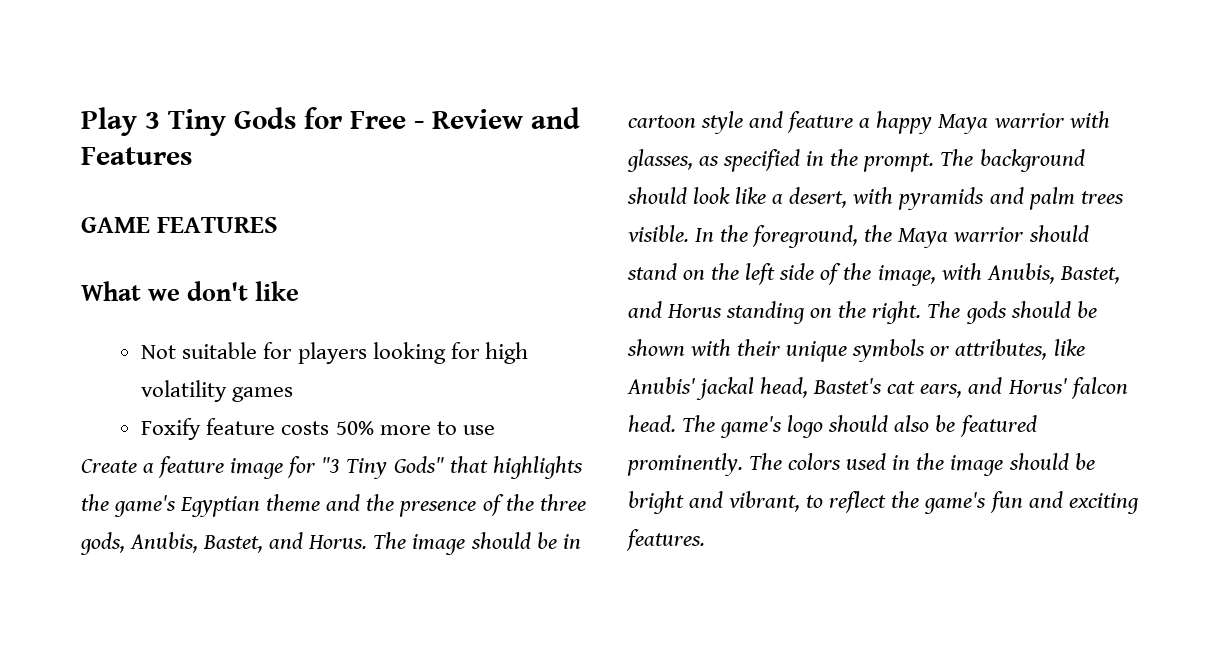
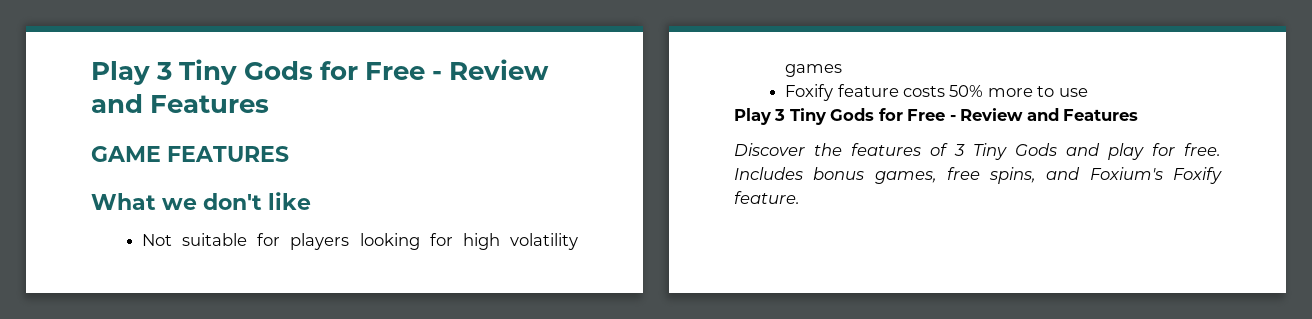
  Foxify feature costs 50% more to use
- Create a feature image for "3 Tiny Gods" that highlights the game's Egyptian theme and the presence of the three gods, Anubis, Bastet, and Horus. The image should be in cartoon style and feature a happy Maya warrior with glasses, as specified in the prompt. The background should look like a desert, with pyramids and palm trees visible. In the foreground, the Maya warrior should stand on the left side of the image, with Anubis, Bastet, and Horus standing on the right. The gods should be shown with their unique symbols or attributes, like Anubis' jackal head, Bastet's cat ears, and Horus' falcon head. The game's logo should also be featured prominently. The colors used in the image should be bright and vibrant, to reflect the game's fun and exciting features.
+ Play 3 Tiny Gods for Free - Review and Features
+ Discover the features of 3 Tiny Gods and play for free. Includes bonus games, free spins, and Foxium's Foxify feature.

